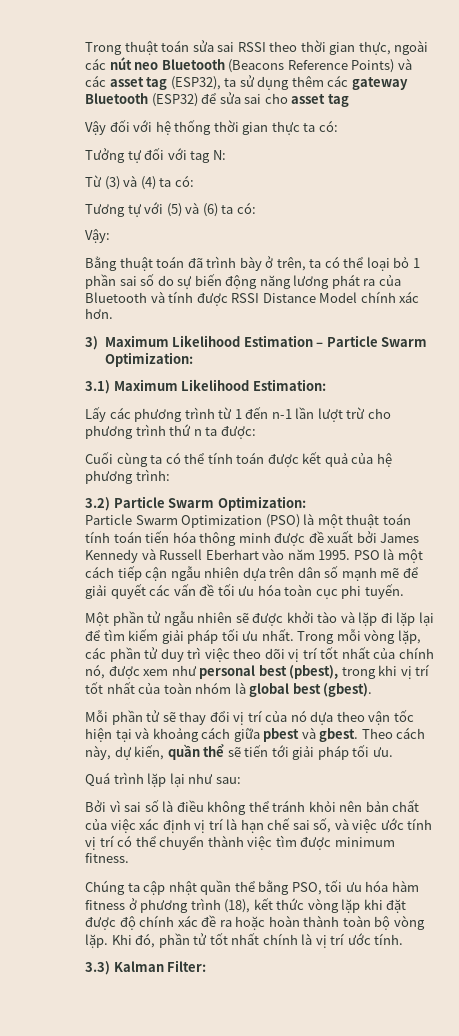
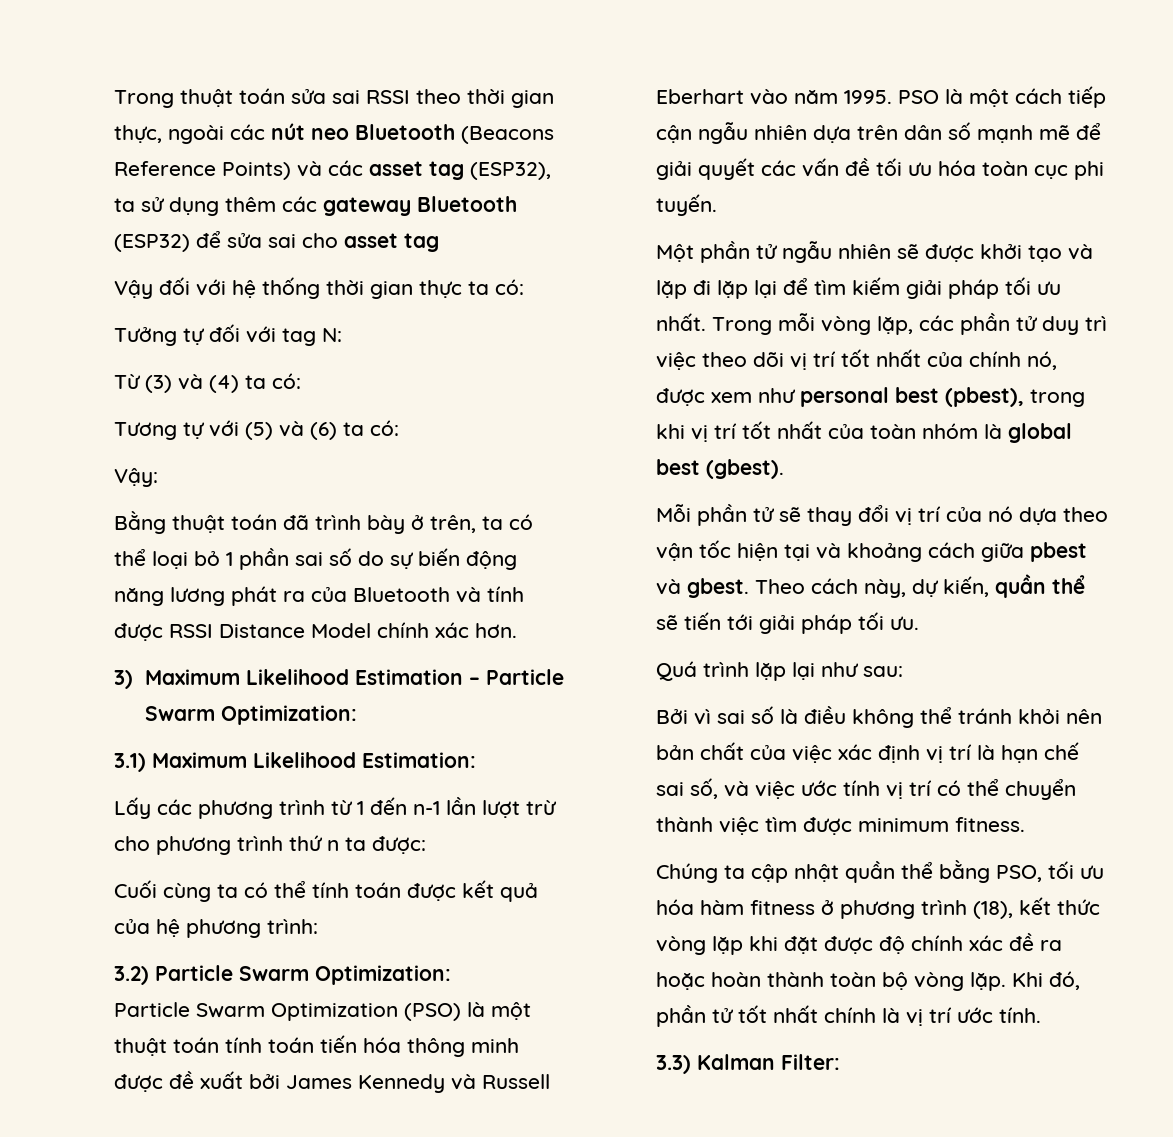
- Một phần tử ngẫu nhiên sẽ được khởi tào và lặp đi lặp lại để tìm kiếm giải pháp tối ưu nhất.
+ Một phần tử ngẫu nhiên sẽ được khởi tạo và lặp đi lặp lại để tìm kiếm giải pháp tối ưu nhất.

